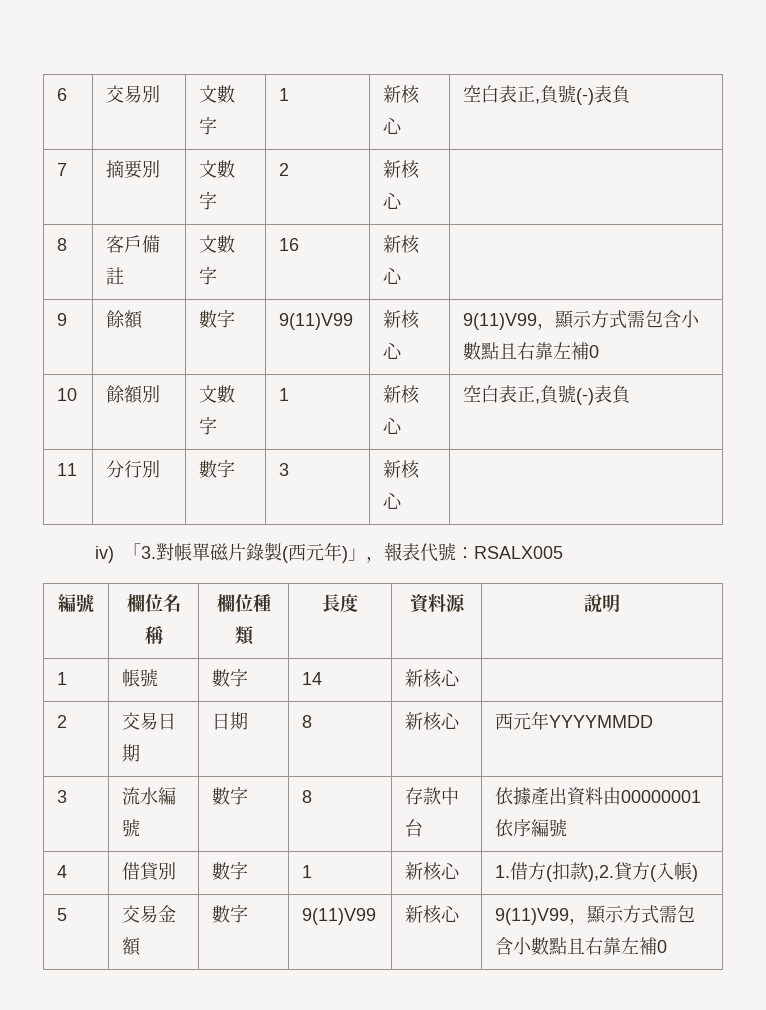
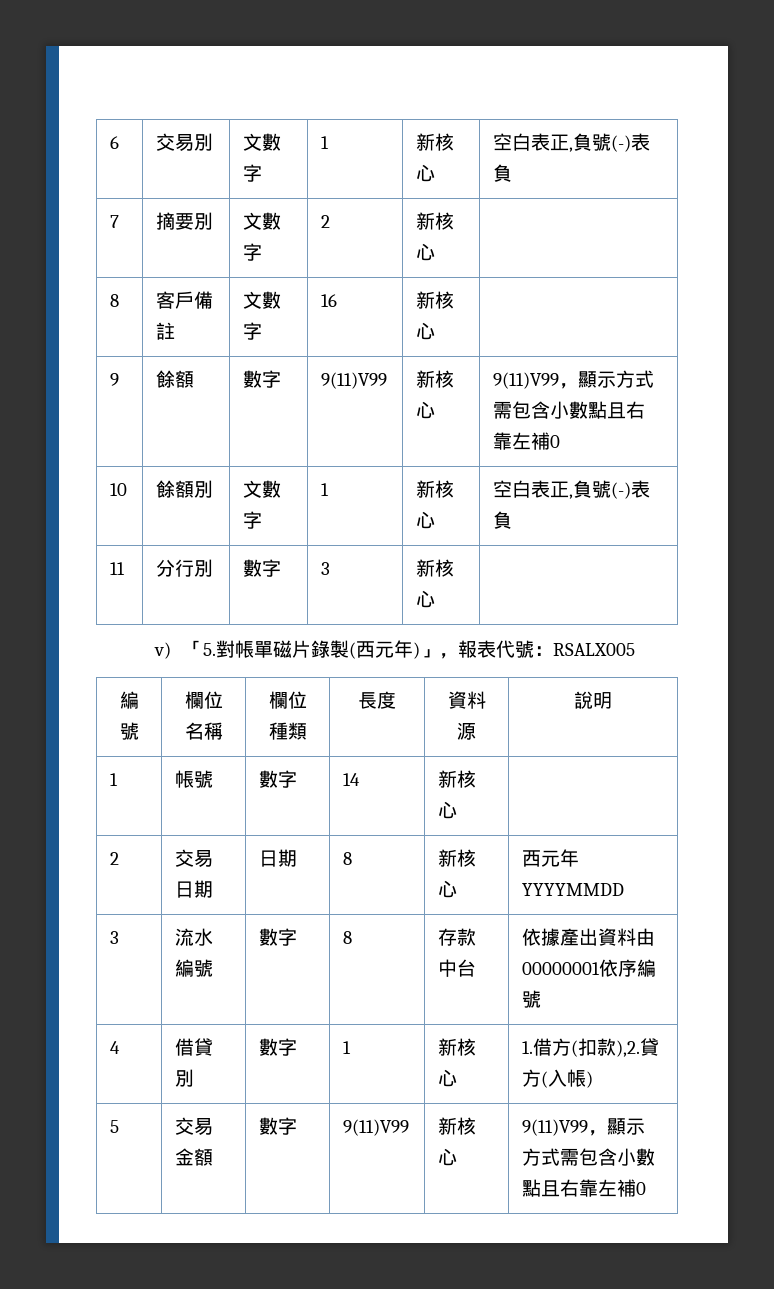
- iv)「3.對帳單磁片錄製(西元年)」，報表代號：RSALX005
+ v)「5.對帳單磁片錄製(西元年)」，報表代號：RSALX005

